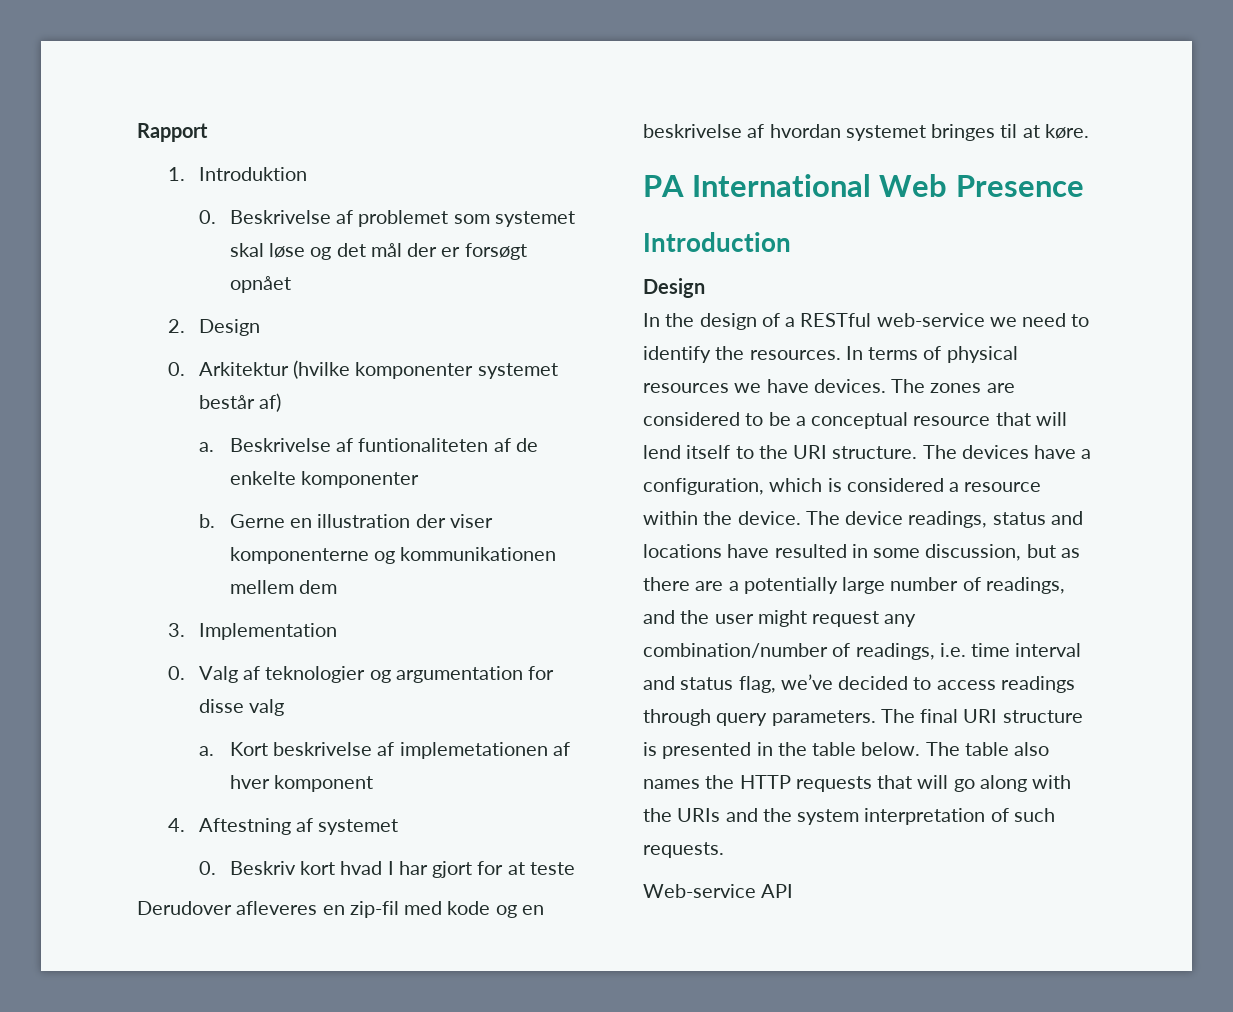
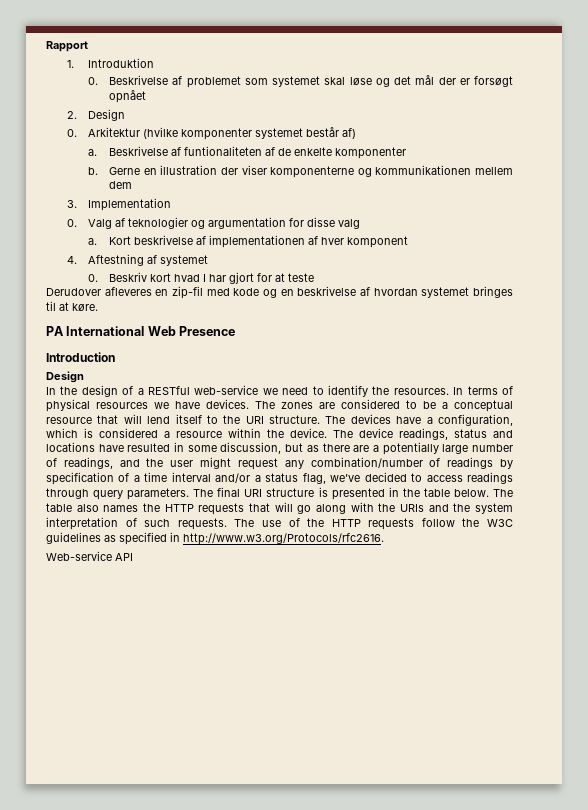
- Kort beskrivelse af implemetationen af hver komponent
+ Kort beskrivelse af implementationen af hver komponent
- The device readings, status and locations have resulted in some discussion, but as there are a potentially large number of readings, and the user might request any combination/number of readings, i.e. time interval and status flag, we’ve decided to access readings through query parameters.
+ The device readings, status and locations have resulted in some discussion, but as there are a potentially large number of readings, and the user might request any combination/number of readings by specification of a time interval and/or a status flag, we’ve decided to access readings through query parameters.
+ The use of the HTTP requests follow the W3C guidelines as specified in http://www.w3.org/Protocols/rfc2616.

